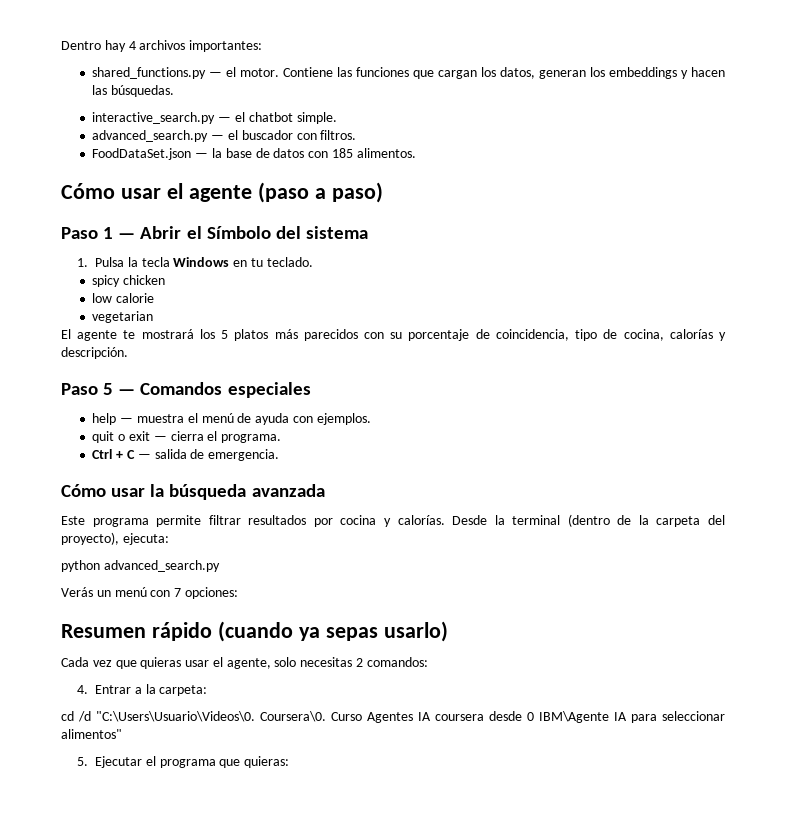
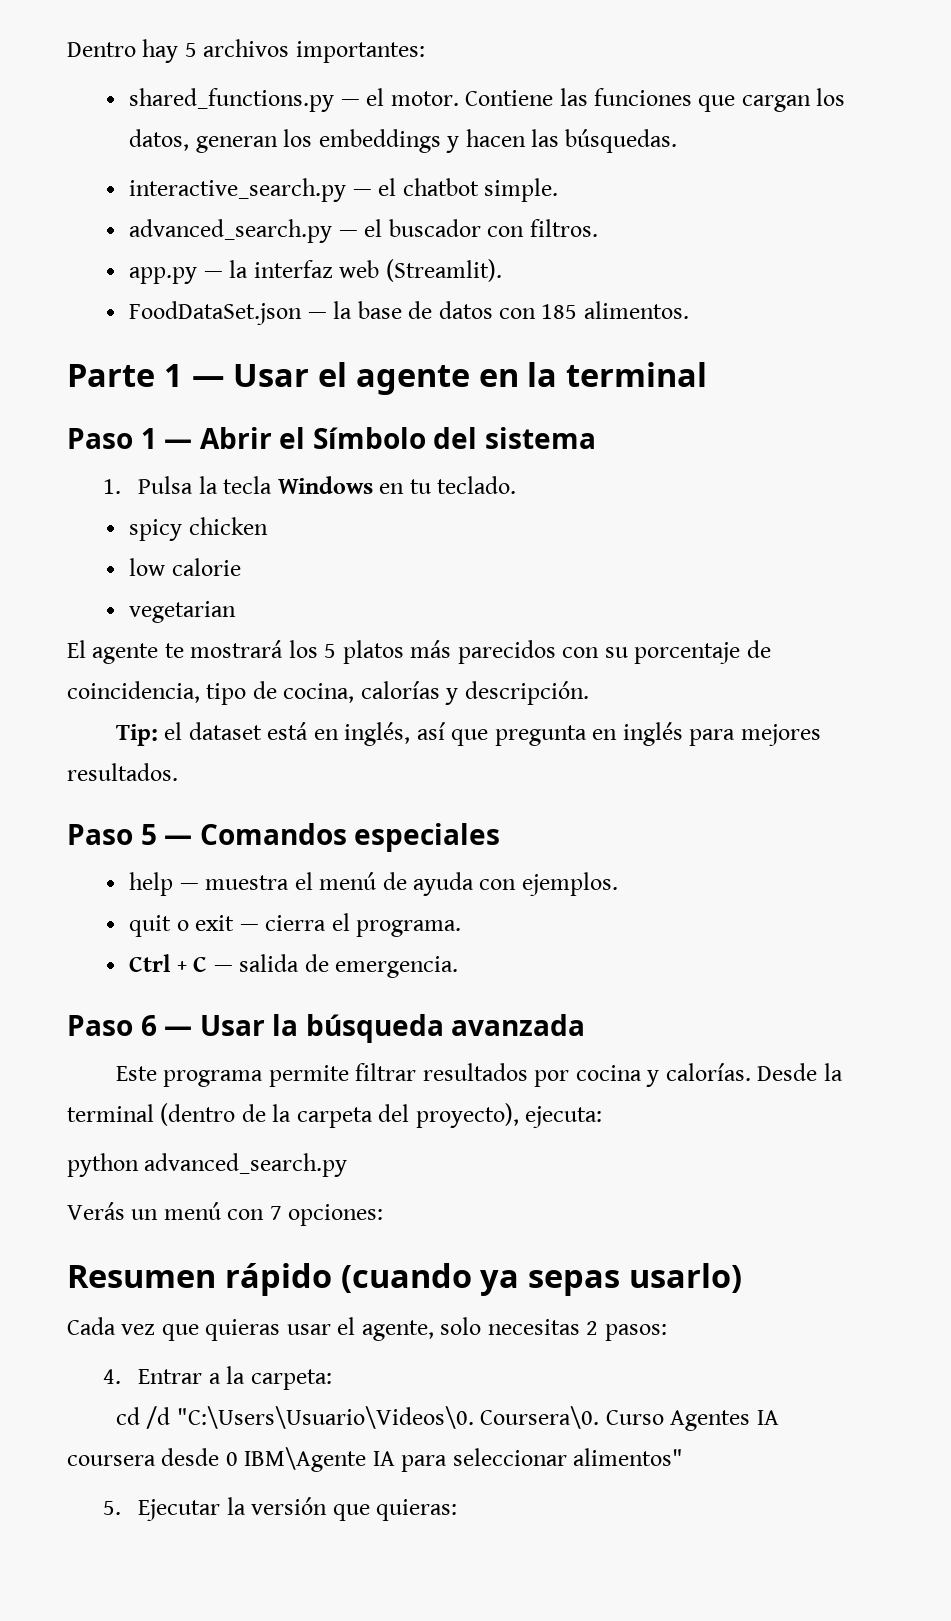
- Dentro hay 4 archivos importantes:
+ Dentro hay 5 archivos importantes:
+ app.py — la interfaz web (Streamlit).
- Cómo usar el agente (paso a paso)
+ Parte 1 — Usar el agente en la terminal
+ Tip: el dataset está en inglés, así que pregunta en inglés para mejores resultados.
- Cómo usar la búsqueda avanzada
+ Paso 6 — Usar la búsqueda avanzada
- Cada vez que quieras usar el agente, solo necesitas 2 comandos:
+ Cada vez que quieras usar el agente, solo necesitas 2 pasos:
- 5. Ejecutar el programa que quieras:
+ 5. Ejecutar la versión que quieras:

